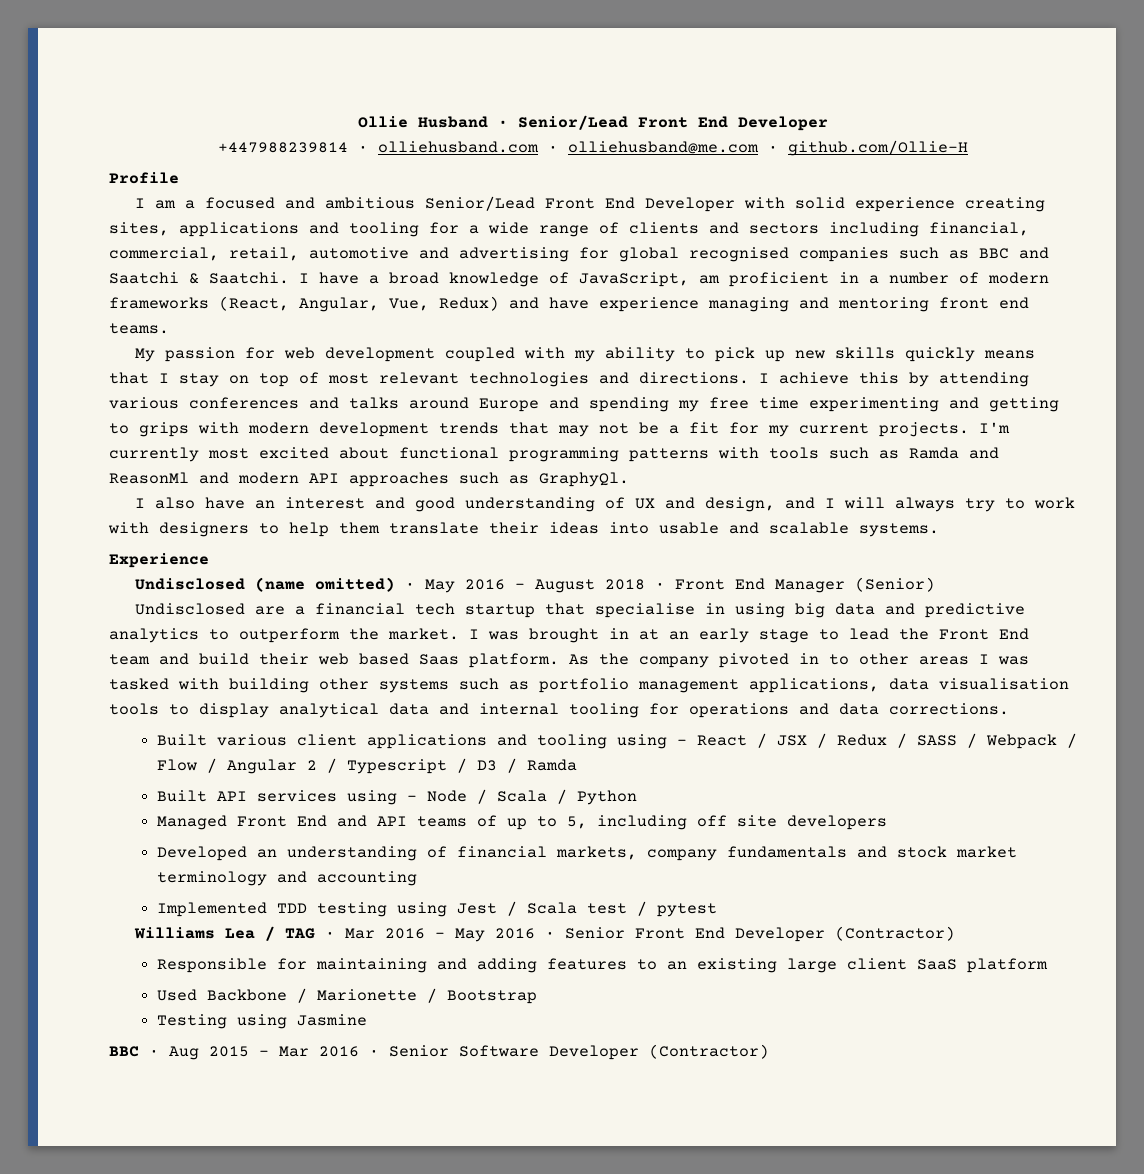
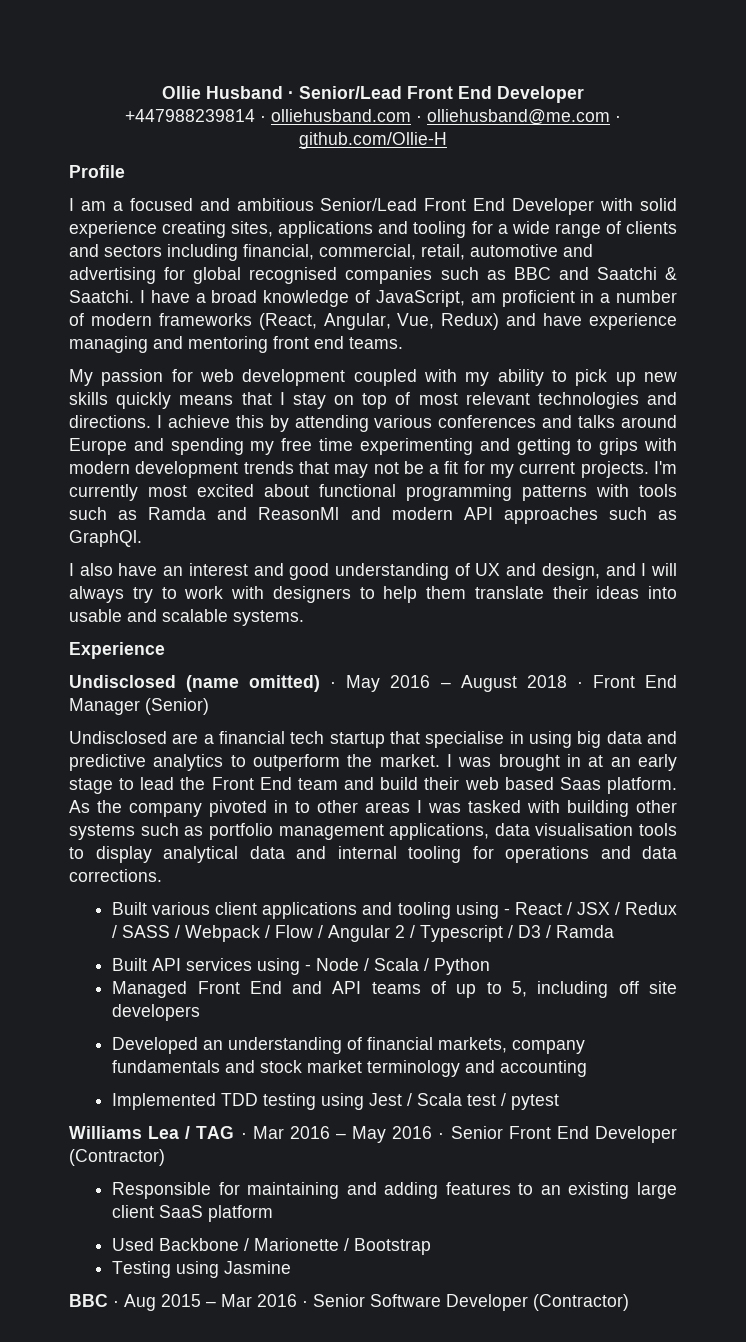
- I'm currently most excited about functional programming patterns with tools such as Ramda and ReasonMl and modern API approaches such as GraphyQl.
+ I'm currently most excited about functional programming patterns with tools such as Ramda and ReasonMl and modern API approaches such as GraphQl.

